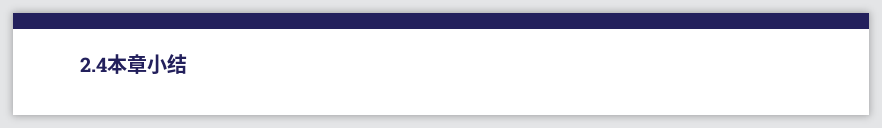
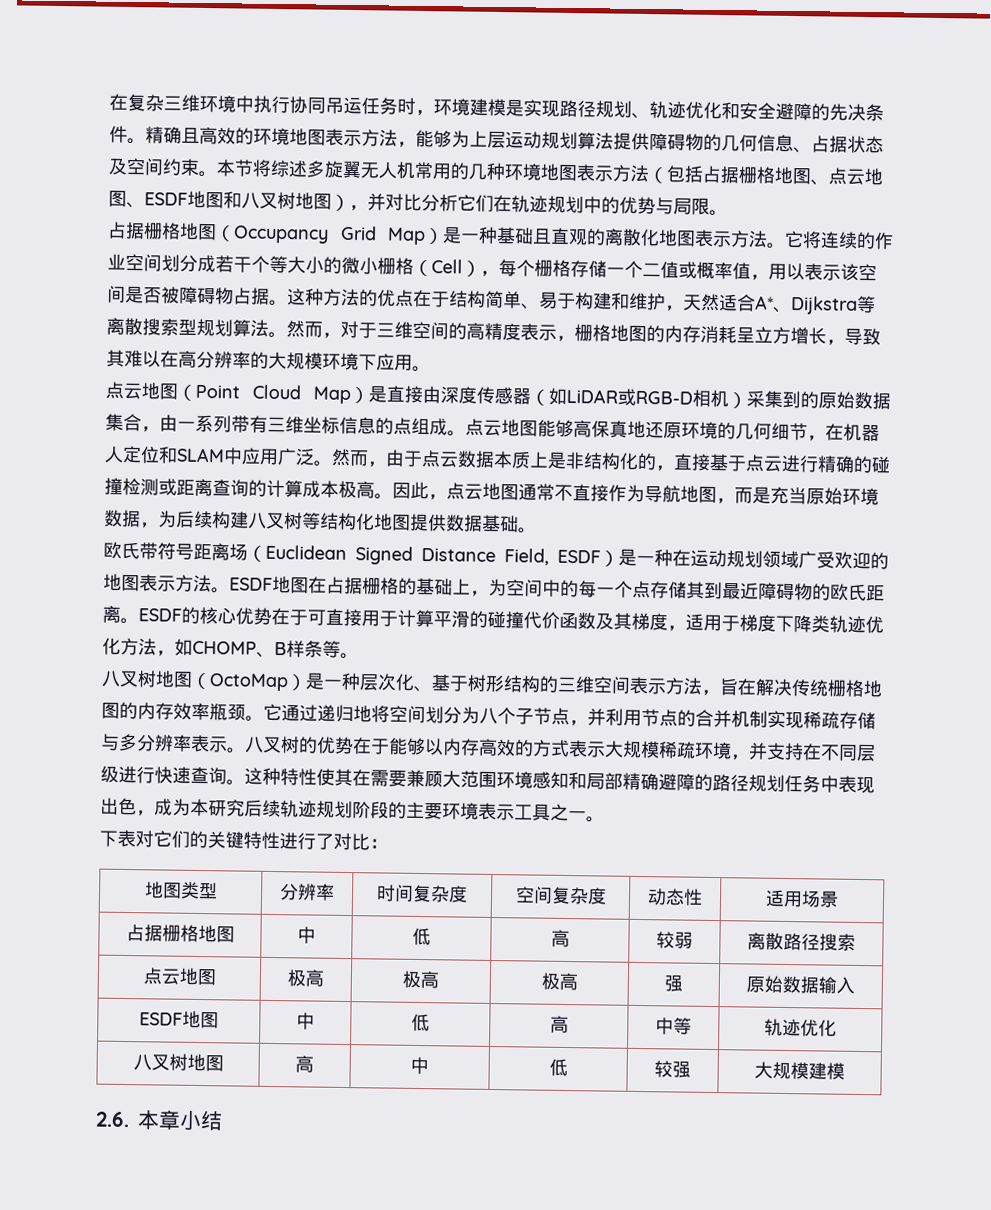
- 2.4本章小结
+ 在复杂三维环境中执行协同吊运任务时，环境建模是实现路径规划、轨迹优化和安全避障的先决条件。精确且高效的环境地图表示方法，能够为上层运动规划算法提供障碍物的几何信息、占据状态及空间约束。本节将综述多旋翼无人机常用的几种环境地图表示方法（包括占据栅格地图、点云地图、ESDF地图和八叉树地图），并对比分析它们在轨迹规划中的优势与局限。
+ 占据栅格地图（Occupancy Grid Map）是一种基础且直观的离散化地图表示方法。它将连续的作业空间划分成若干个等大小的微小栅格（Cell），每个栅格存储一个二值或概率值，用以表示该空间是否被障碍物占据。这种方法的优点在于结构简单、易于构建和维护，天然适合A*、Dijkstra等离散搜索型规划算法。然而，对于三维空间的高精度表示，栅格地图的内存消耗呈立方增长，导致其难以在高分辨率的大规模环境下应用。
+ 点云地图（Point Cloud Map）是直接由深度传感器（如LiDAR或RGB-D相机）采集到的原始数据集合，由一系列带有三维坐标信息的点组成。点云地图能够高保真地还原环境的几何细节，在机器人定位和SLAM中应用广泛。然而，由于点云数据本质上是非结构化的，直接基于点云进行精确的碰撞检测或距离查询的计算成本极高。因此，点云地图通常不直接作为导航地图，而是充当原始环境数据，为后续构建八叉树等结构化地图提供数据基础。
+ 欧氏带符号距离场（Euclidean Signed Distance Field, ESDF）是一种在运动规划领域广受欢迎的地图表示方法。ESDF地图在占据栅格的基础上，为空间中的每一个点存储其到最近障碍物的欧氏距离。ESDF的核心优势在于可直接用于计算平滑的碰撞代价函数及其梯度，适用于梯度下降类轨迹优化方法，如CHOMP、B样条等。
+ 八叉树地图（OctoMap）是一种层次化、基于树形结构的三维空间表示方法，旨在解决传统栅格地图的内存效率瓶颈。它通过递归地将空间划分为八个子节点，并利用节点的合并机制实现稀疏存储与多分辨率表示。八叉树的优势在于能够以内存高效的方式表示大规模稀疏环境，并支持在不同层级进行快速查询。这种特性使其在需要兼顾大范围环境感知和局部精确避障的路径规划任务中表现出色，成为本研究后续轨迹规划阶段的主要环境表示工具之一。
+ 下表对它们的关键特性进行了对比：
+ 地图类型 | 分辨率 | 时间复杂度 | 空间复杂度 | 动态性 | 适用场景
+ 占据栅格地图 | 中 | 低 | 高 | 较弱 | 离散路径搜索
+ 点云地图 | 极高 | 极高 | 极高 | 强 | 原始数据输入
+ ESDF地图 | 中 | 低 | 高 | 中等 | 轨迹优化
+ 八叉树地图 | 高 | 中 | 低 | 较强 | 大规模建模
+ 2.6.本章小结

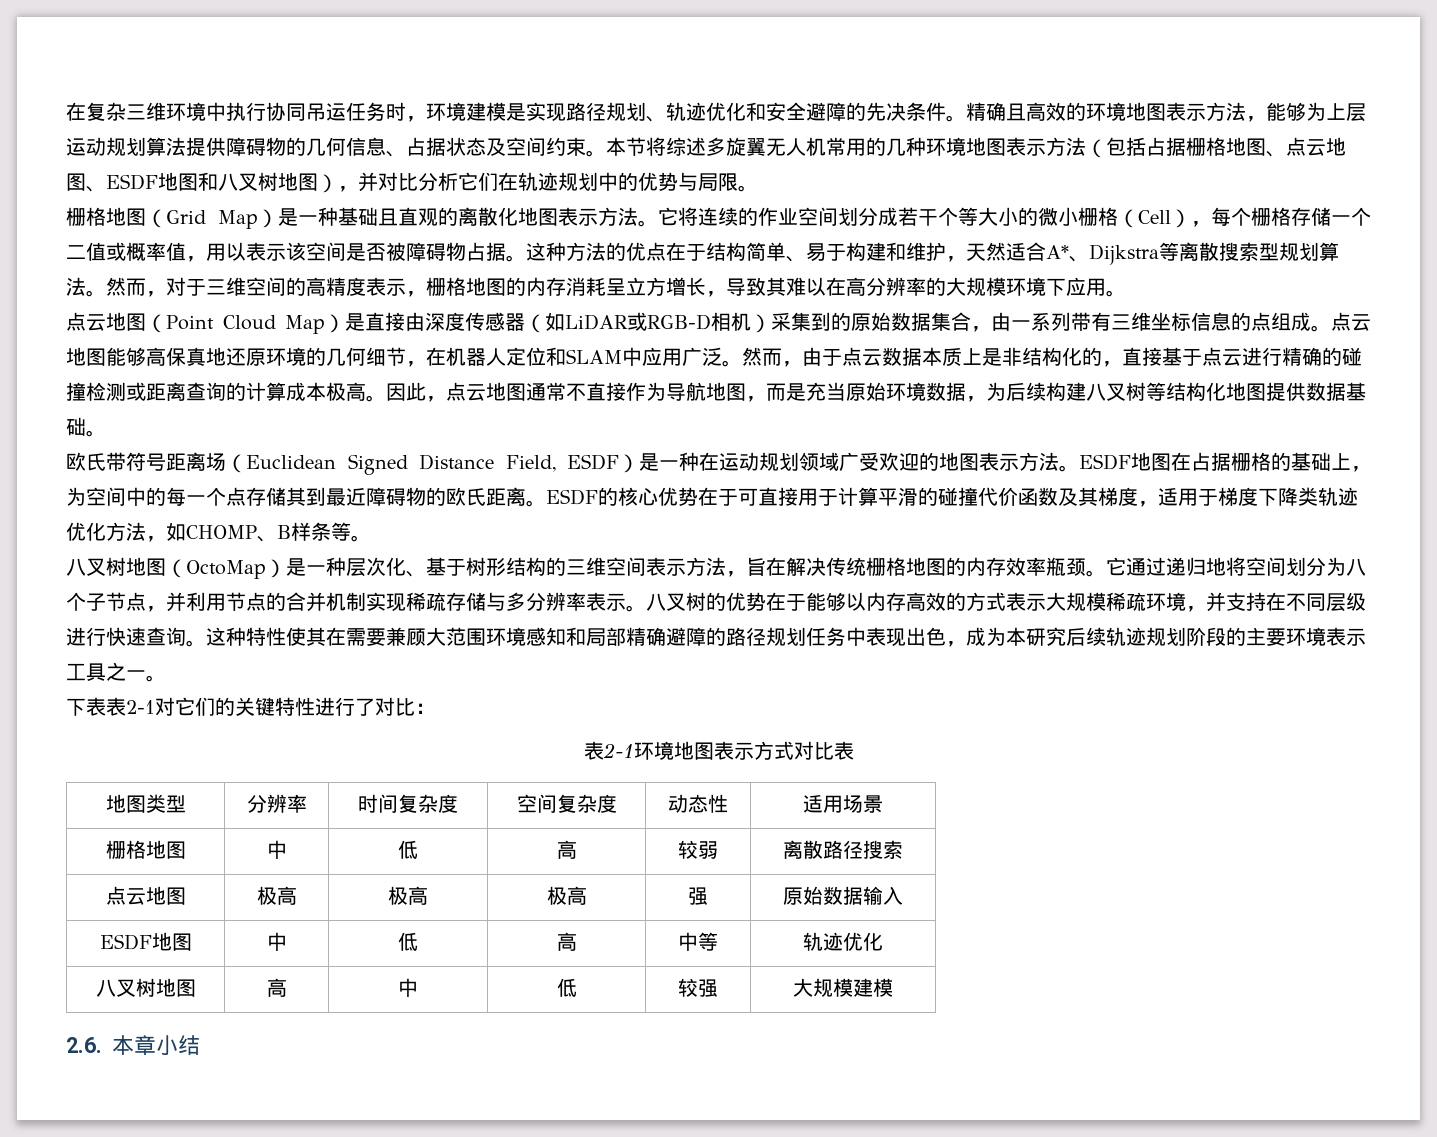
- 占据栅格地图（Occupancy Grid Map）是一种基础且直观的离散化地图表示方法。
+ 栅格地图（Grid Map）是一种基础且直观的离散化地图表示方法。
- 下表对它们的关键特性进行了对比：
+ 下表表2-1对它们的关键特性进行了对比：
+ 表2-1环境地图表示方式对比表
- 占据栅格地图 | 中 | 低 | 高 | 较弱 | 离散路径搜索
+ 栅格地图 | 中 | 低 | 高 | 较弱 | 离散路径搜索

